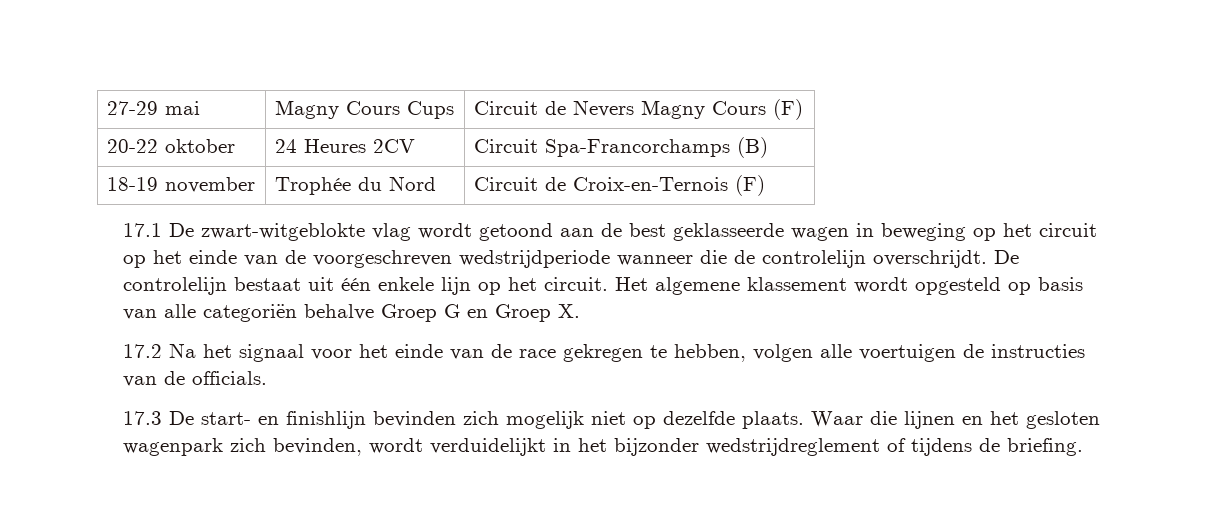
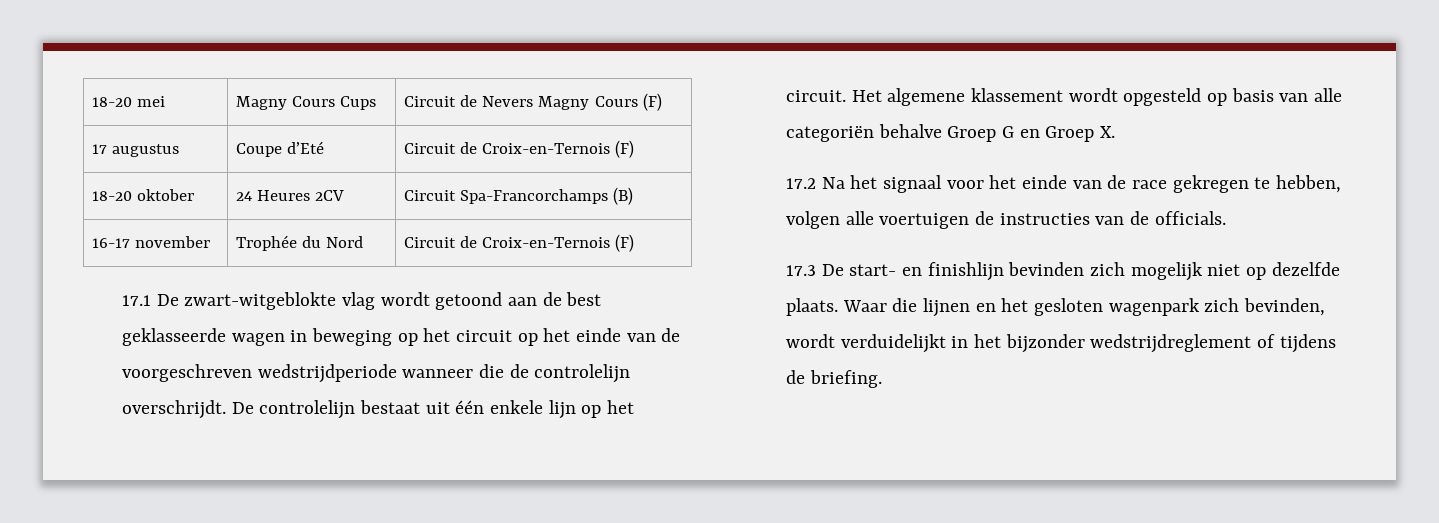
- 27-29 mai | Magny Cours Cups | Circuit de Nevers Magny Cours (F)
+ 18-20 mei | Magny Cours Cups | Circuit de Nevers Magny Cours (F)
- 20-22 oktober | 24 Heures 2CV | Circuit Spa-Francorchamps (B)
+ 17 augustus | Coupe d’Eté | Circuit de Croix-en-Ternois (F)
+ 18-20 oktober | 24 Heures 2CV | Circuit Spa-Francorchamps (B)
- 18-19 november | Trophée du Nord | Circuit de Croix-en-Ternois (F)
+ 16-17 november | Trophée du Nord | Circuit de Croix-en-Ternois (F)

